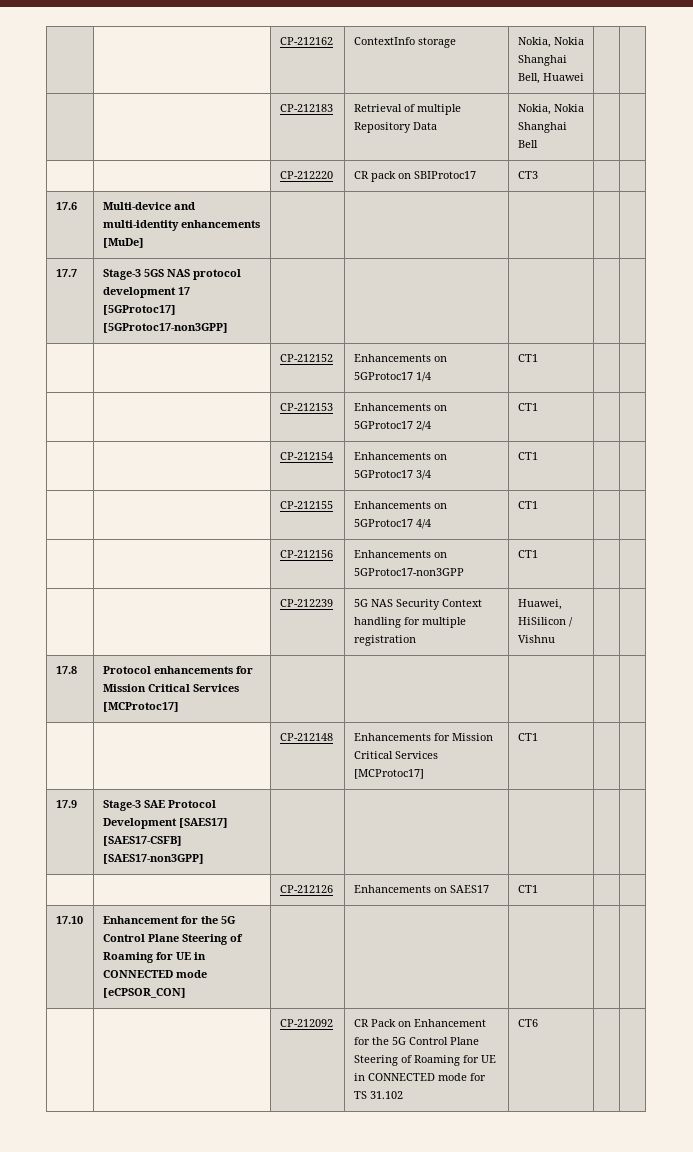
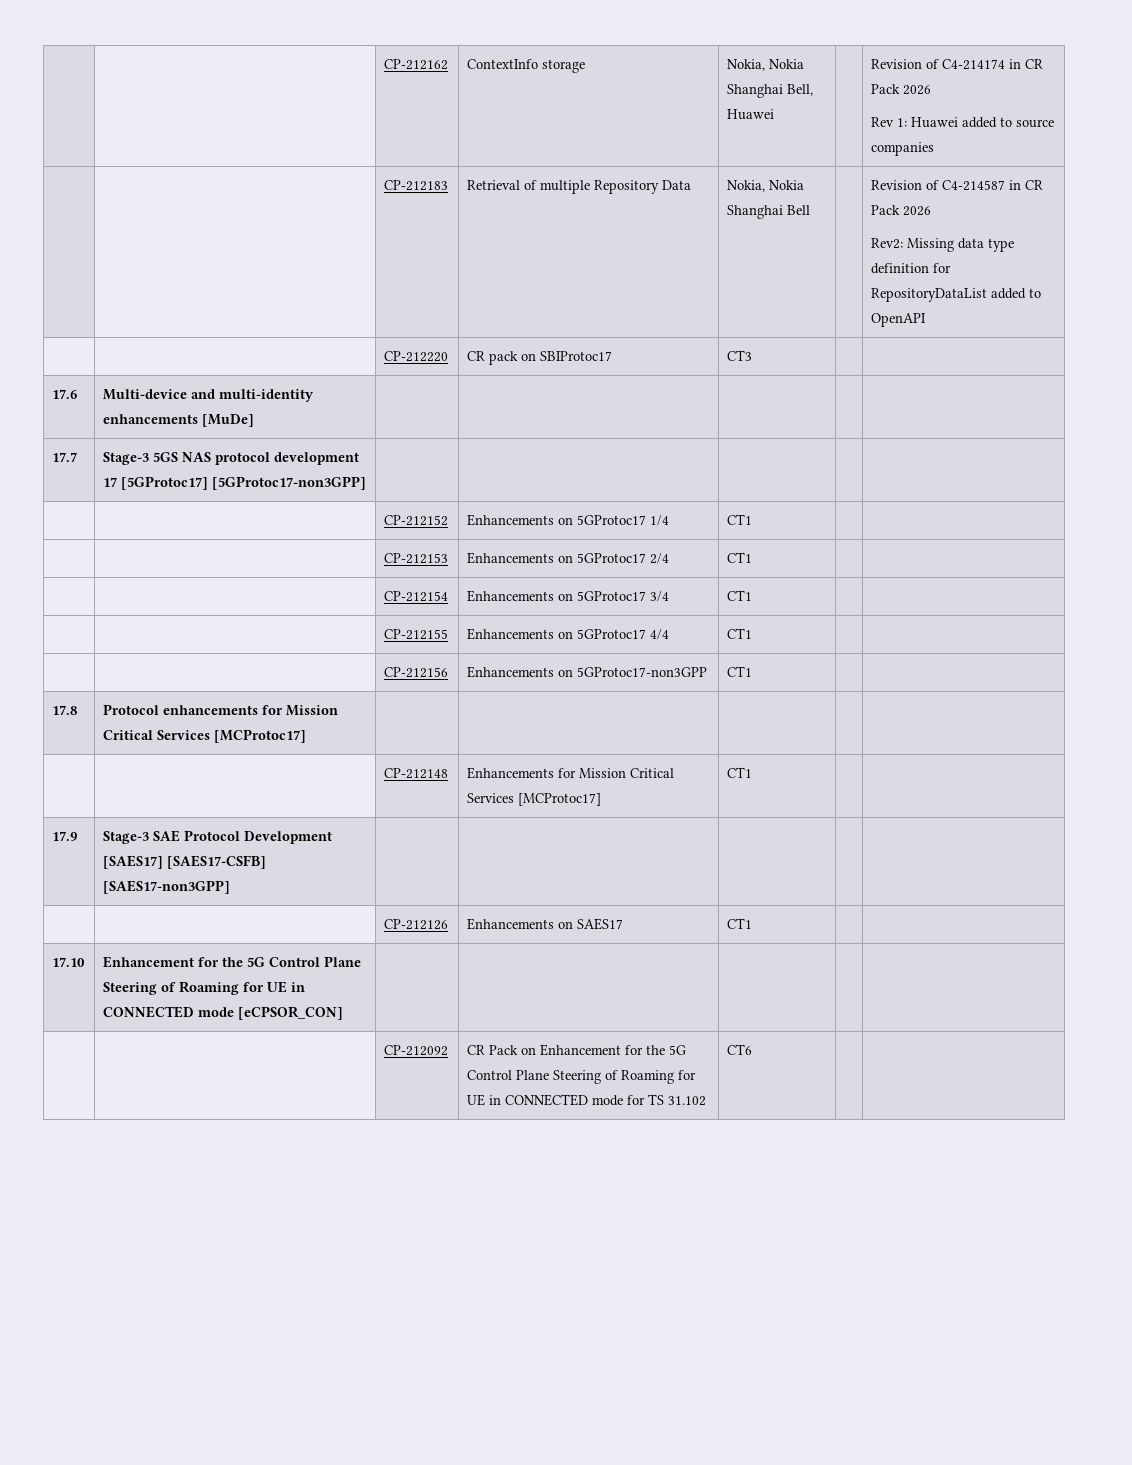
- | | CP-212162 | ContextInfo storage | Nokia, Nokia Shanghai Bell, Huawei | |
+ | | CP-212162 | ContextInfo storage | Nokia, Nokia Shanghai Bell, Huawei | | Revision of C4-214174 in CR Pack 2026
+ Rev 1: Huawei added to source companies
- | | CP-212183 | Retrieval of multiple Repository Data | Nokia, Nokia Shanghai Bell | |
+ | | CP-212183 | Retrieval of multiple Repository Data | Nokia, Nokia Shanghai Bell | | Revision of C4-214587 in CR Pack 2026
+ Rev2: Missing data type definition for RepositoryDataList added to OpenAPI
- | | CP-212239 | 5G NAS Security Context handling for multiple registration | Huawei, HiSilicon / Vishnu | |

